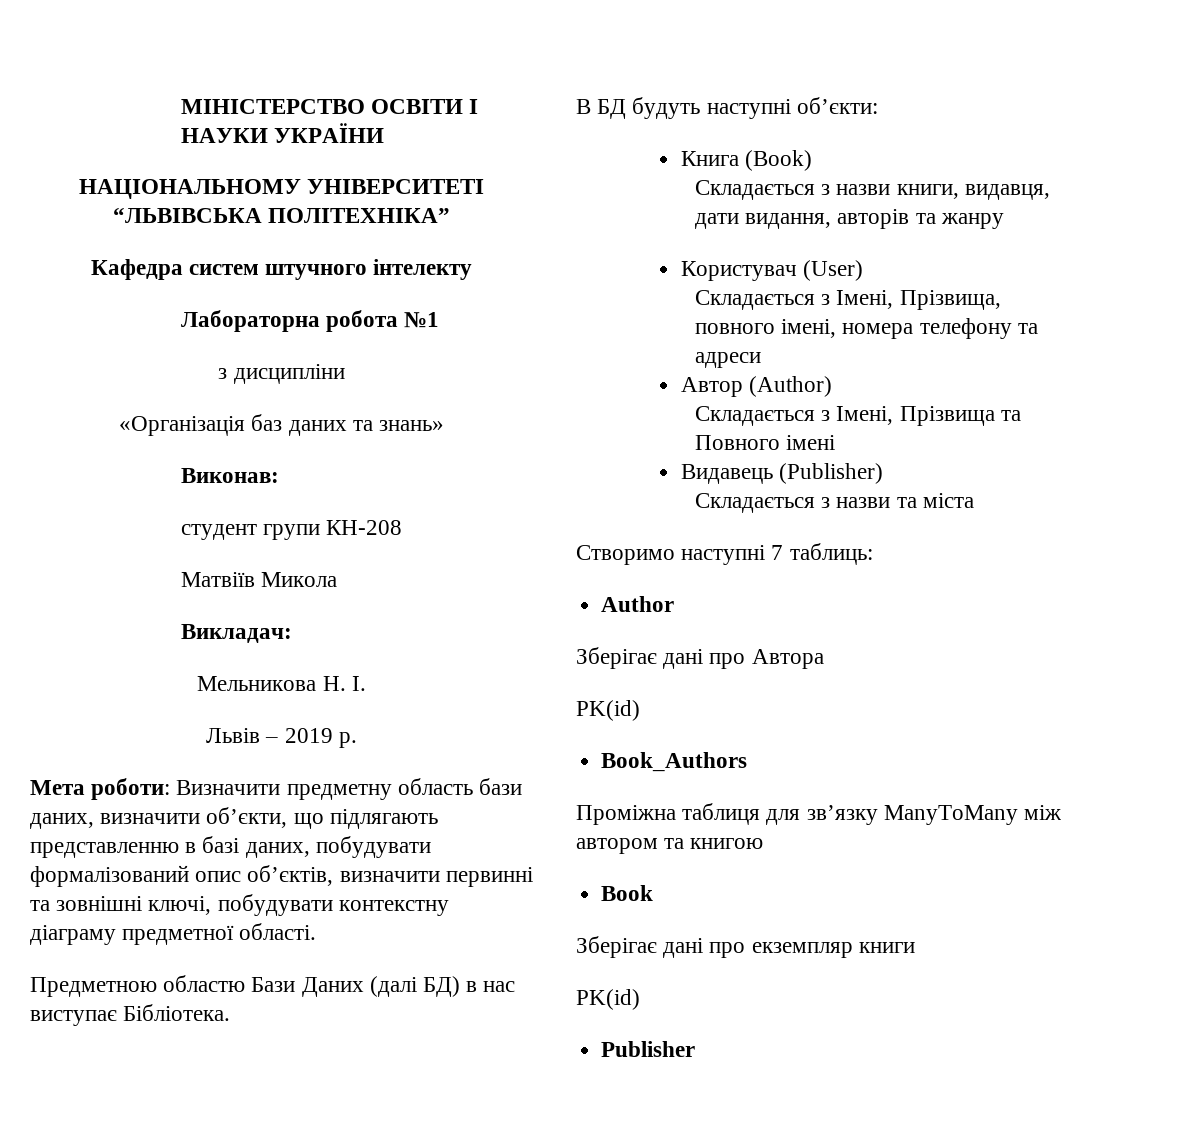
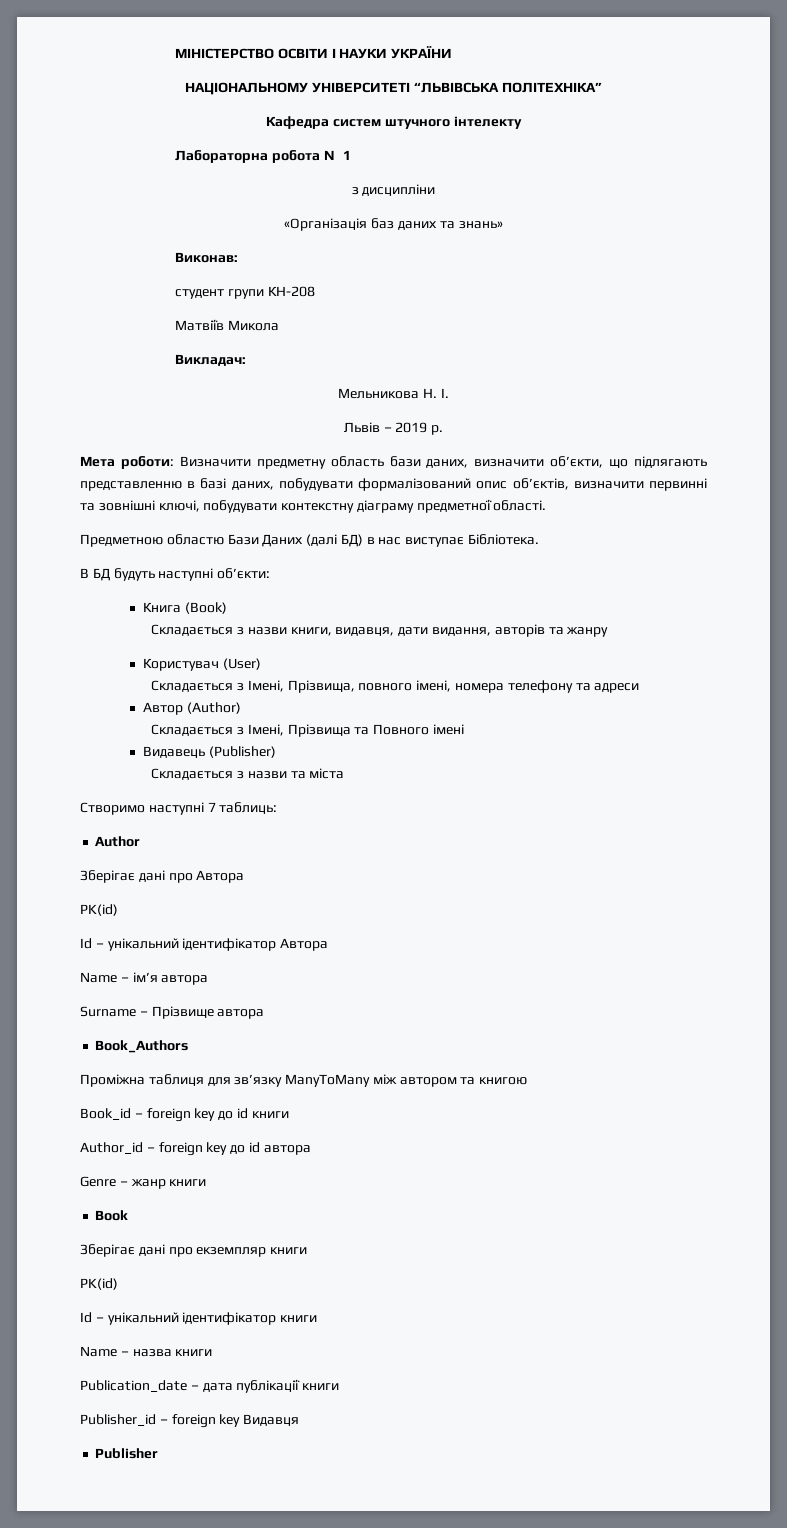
+ Id – унікальний ідентифікатор Автора
+ Name – ім’я автора
+ Surname – Прізвище автора
+ Book_id – foreign key до id книги
+ Author_id – foreign key до id автора
+ Genre – жанр книги
+ Id – унікальний ідентифікатор книги
+ Name – назва книги
+ Publication_date – дата публікації книги
+ Publisher_id – foreign key Видавця

